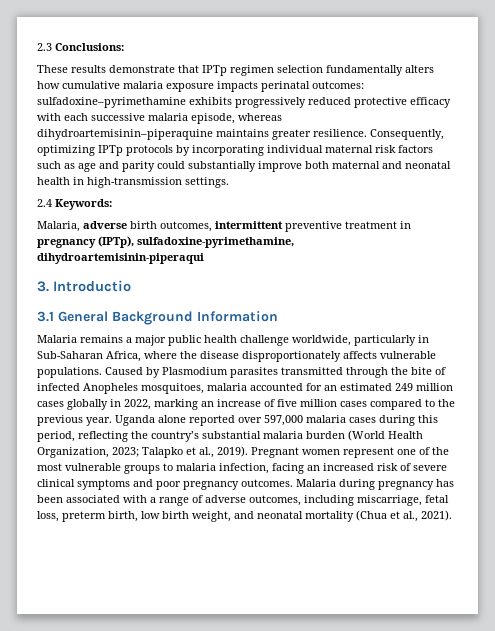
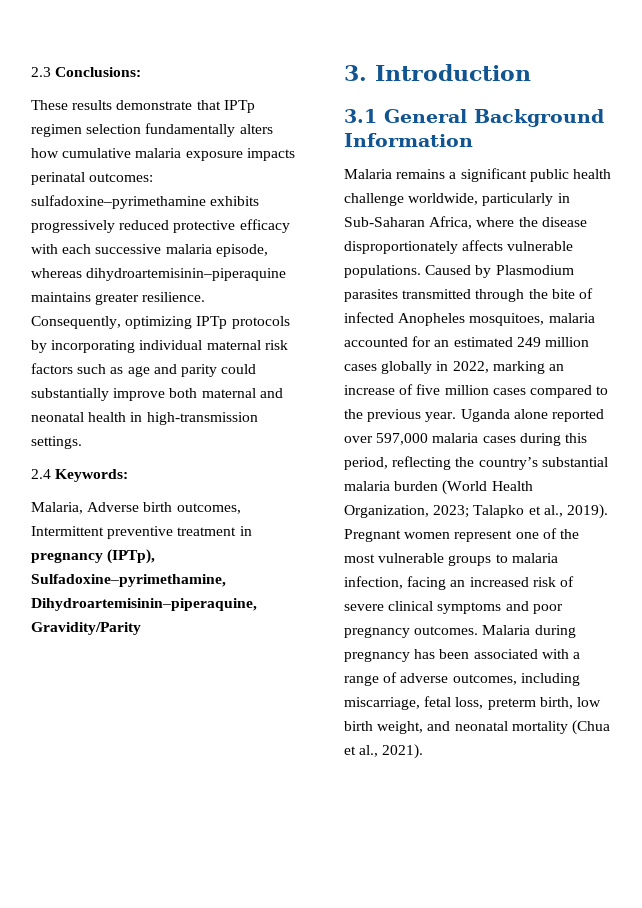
- Malaria, adverse birth outcomes, intermittent preventive treatment in pregnancy (IPTp), sulfadoxine‑pyrimethamine, dihydroartemisinin‑piperaqui
+ Malaria, Adverse birth outcomes, Intermittent preventive treatment in pregnancy (IPTp), Sulfadoxine–pyrimethamine, Dihydroartemisinin–piperaquine, Gravidity/Parity
- 3. Introductio
+ 3. Introduction
- Malaria remains a major public health challenge worldwide, particularly in Sub-Saharan Africa, where the disease disproportionately affects vulnerable populations.
+ Malaria remains a significant public health challenge worldwide, particularly in Sub-Saharan Africa, where the disease disproportionately affects vulnerable populations.

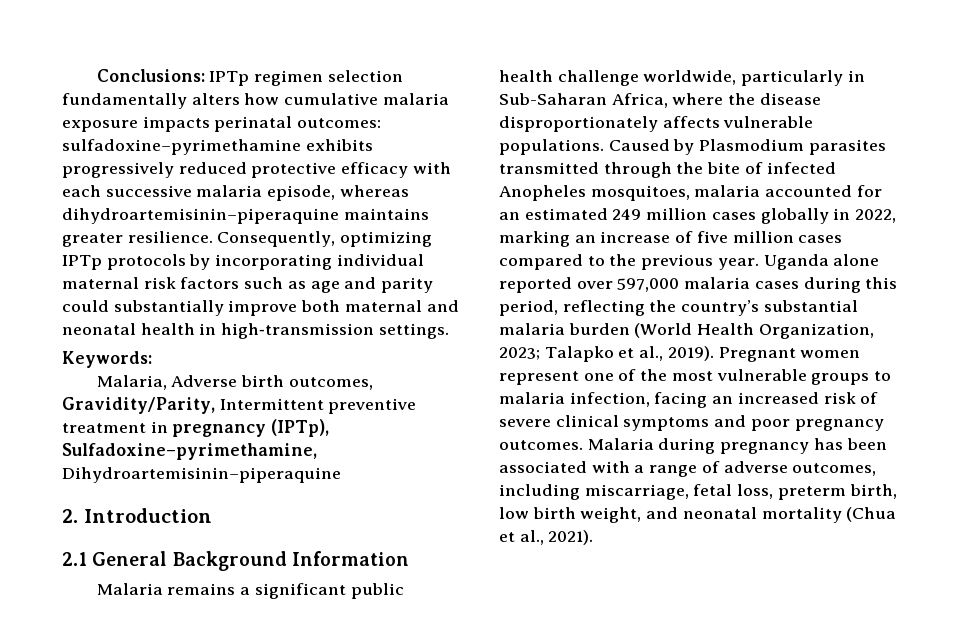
- 2.3 Conclusions:
- These results demonstrate that IPTp regimen selection fundamentally alters how cumulative malaria exposure impacts perinatal outcomes: sulfadoxine–pyrimethamine exhibits progressively reduced protective efficacy with each successive malaria episode, whereas dihydroartemisinin–piperaquine maintains greater resilience.
+ Conclusions: IPTp regimen selection fundamentally alters how cumulative malaria exposure impacts perinatal outcomes: sulfadoxine–pyrimethamine exhibits progressively reduced protective efficacy with each successive malaria episode, whereas dihydroartemisinin–piperaquine maintains greater resilience.
- 2.4 Keywords:
+ Keywords:
- Malaria, Adverse birth outcomes, Intermittent preventive treatment in pregnancy (IPTp), Sulfadoxine–pyrimethamine, Dihydroartemisinin–piperaquine, Gravidity/Parity
- 3. Introduction
+ Malaria, Adverse birth outcomes, Gravidity/Parity, Intermittent preventive treatment in pregnancy (IPTp), Sulfadoxine–pyrimethamine, Dihydroartemisinin–piperaquine
+ 2. Introduction
- 3.1 General Background Information
+ 2.1 General Background Information

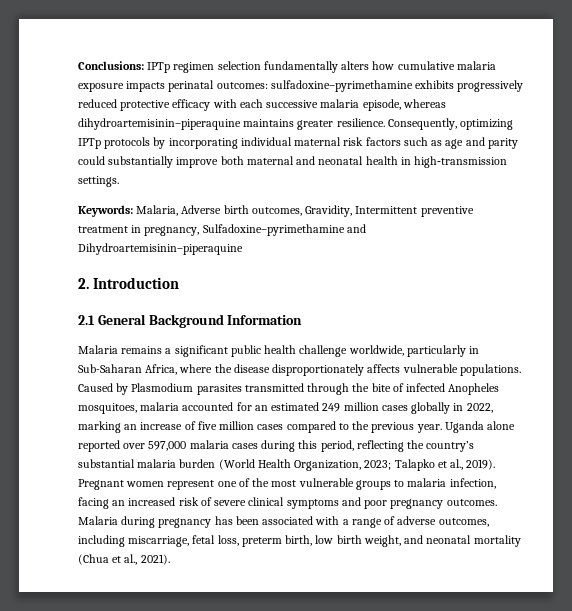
- Keywords:
- Malaria, Adverse birth outcomes, Gravidity/Parity, Intermittent preventive treatment in pregnancy (IPTp), Sulfadoxine–pyrimethamine, Dihydroartemisinin–piperaquine
+ Keywords: Malaria, Adverse birth outcomes, Gravidity, Intermittent preventive treatment in pregnancy, Sulfadoxine–pyrimethamine and Dihydroartemisinin–piperaquine

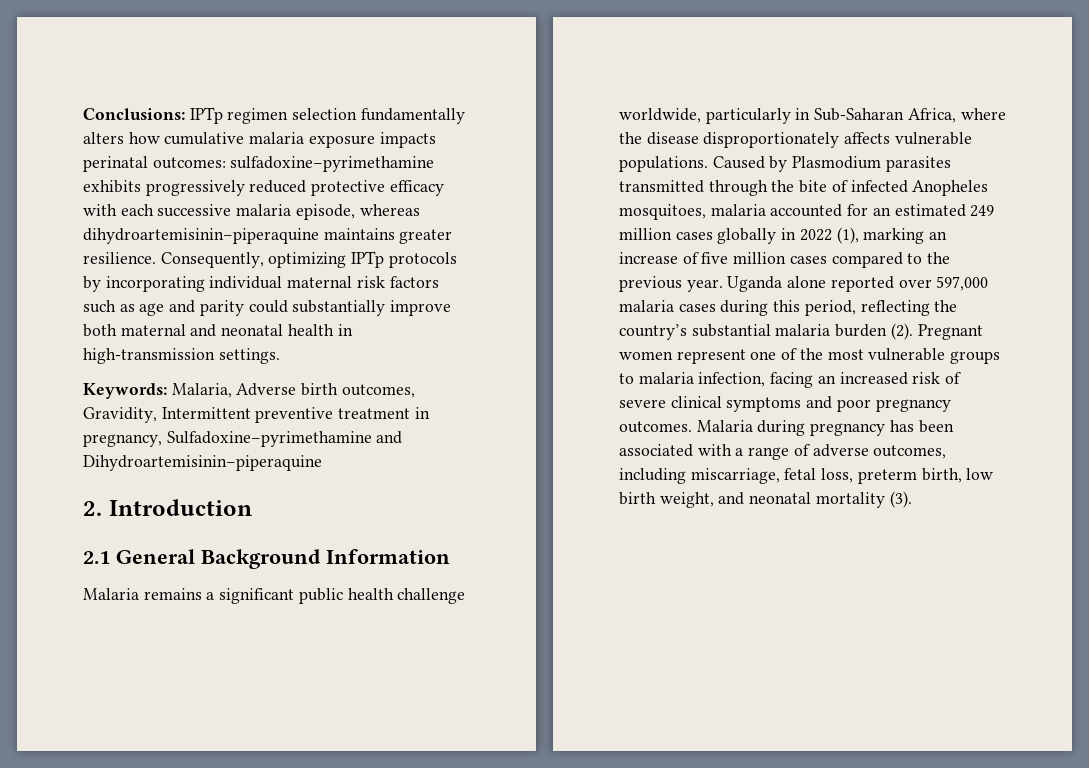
- Caused by Plasmodium parasites transmitted through the bite of infected Anopheles mosquitoes, malaria accounted for an estimated 249 million cases globally in 2022, marking an increase of five million cases compared to the previous year.
+ Caused by Plasmodium parasites transmitted through the bite of infected Anopheles mosquitoes, malaria accounted for an estimated 249 million cases globally in 2022 (1), marking an increase of five million cases compared to the previous year.
- Uganda alone reported over 597,000 malaria cases during this period, reflecting the country’s substantial malaria burden (World Health Organization, 2023; Talapko et al., 2019).
+ Uganda alone reported over 597,000 malaria cases during this period, reflecting the country’s substantial malaria burden (2).
- Malaria during pregnancy has been associated with a range of adverse outcomes, including miscarriage, fetal loss, preterm birth, low birth weight, and neonatal mortality (Chua et al., 2021).
+ Malaria during pregnancy has been associated with a range of adverse outcomes, including miscarriage, fetal loss, preterm birth, low birth weight, and neonatal mortality (3).

